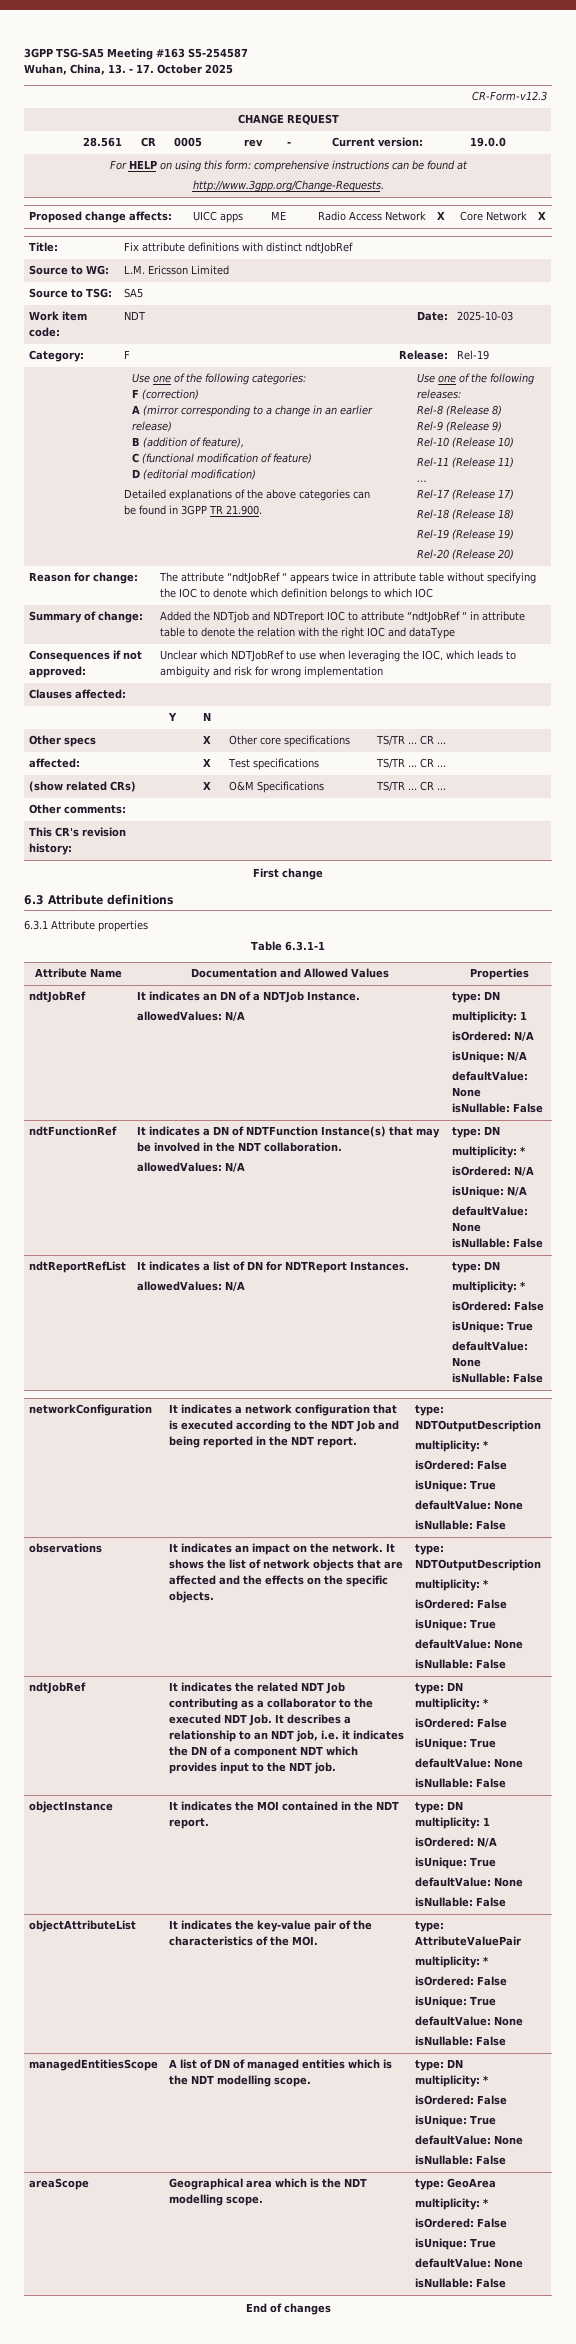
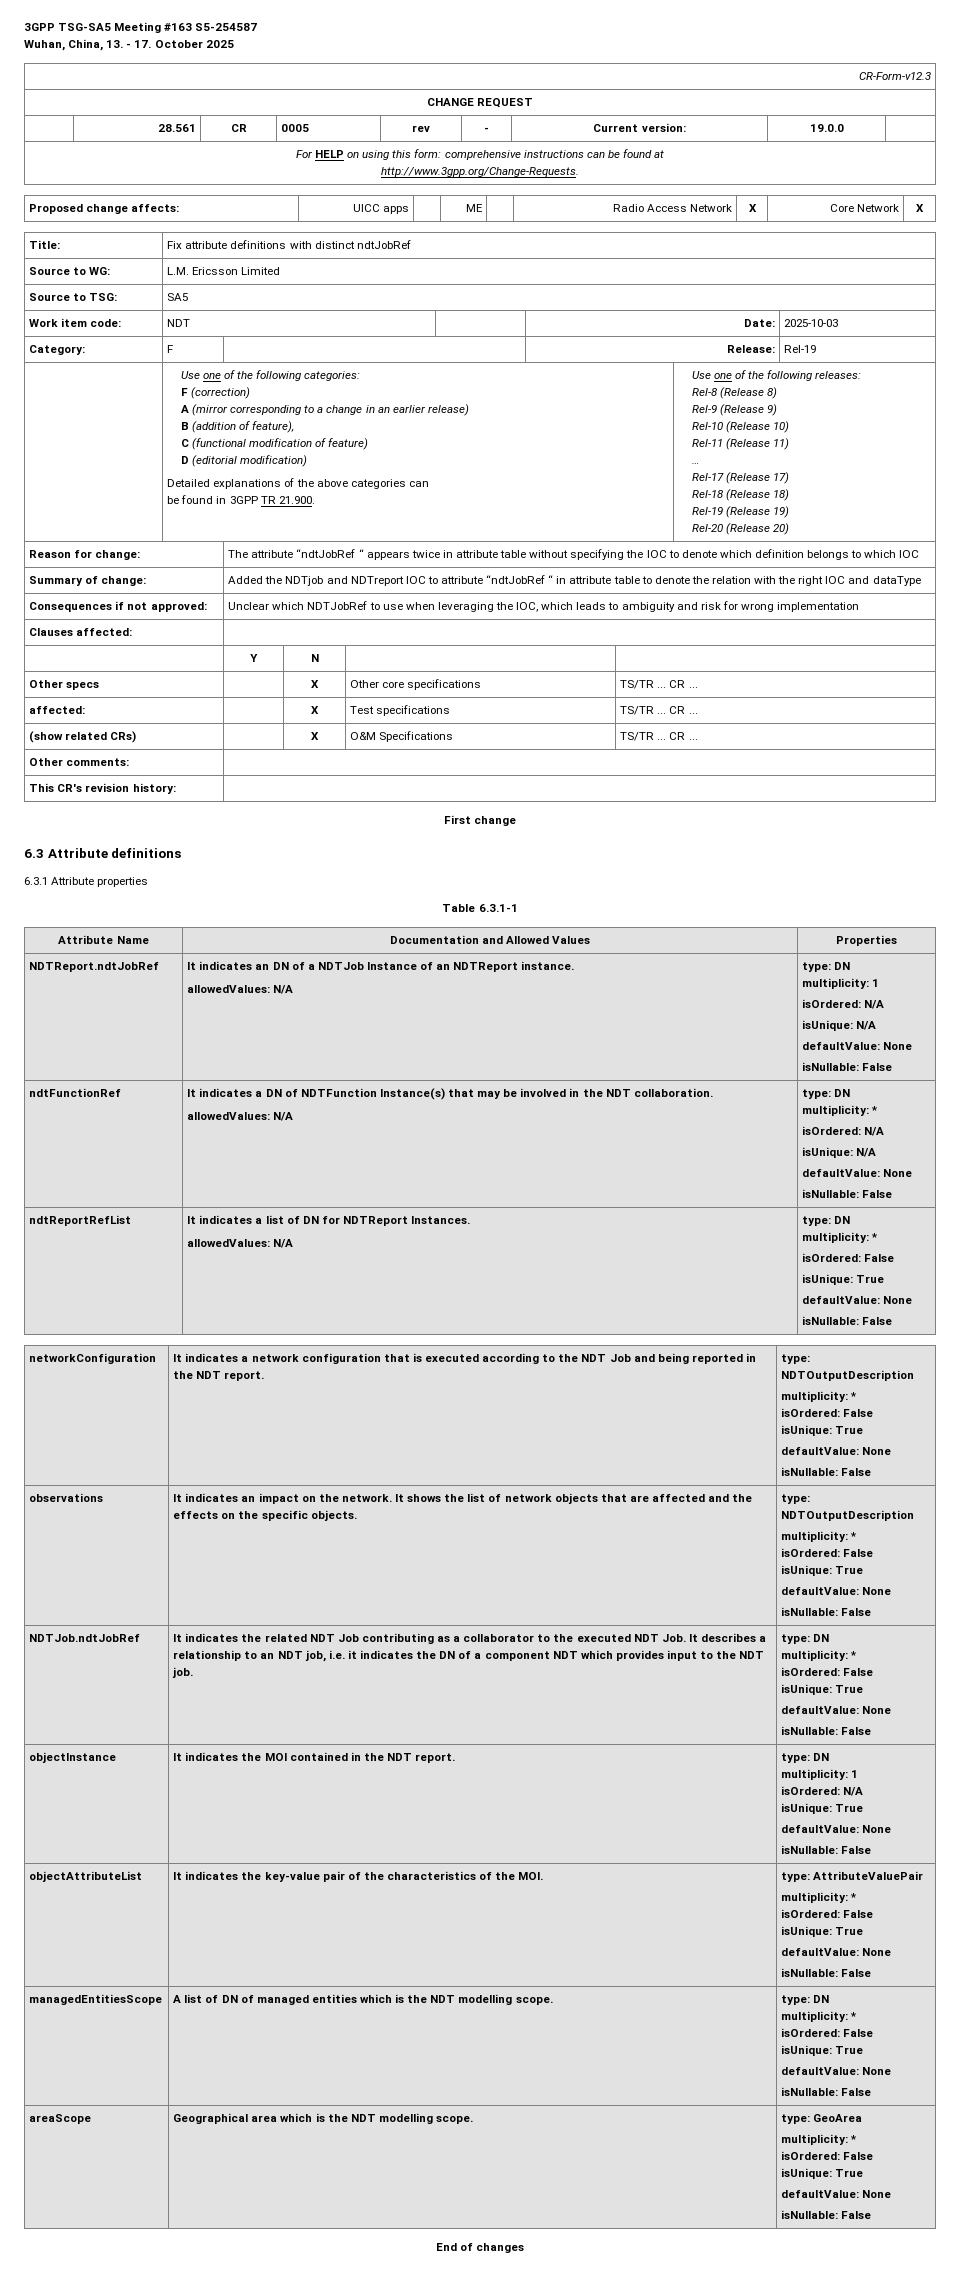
- ndtJobRef | It indicates an DN of a NDTJob Instance.
+ NDTReport.ndtJobRef | It indicates an DN of a NDTJob Instance of an NDTReport instance.
  observations | It indicates an impact on the network. It shows the list of network objects that are affected and the effects on the specific objects. | type: NDTOutputDescription
  multiplicity: *
  isOrdered: False
  isUnique: True
  defaultValue: None
  isNullable: False
- ndtJobRef
+ NDTJob.ndtJobRef

